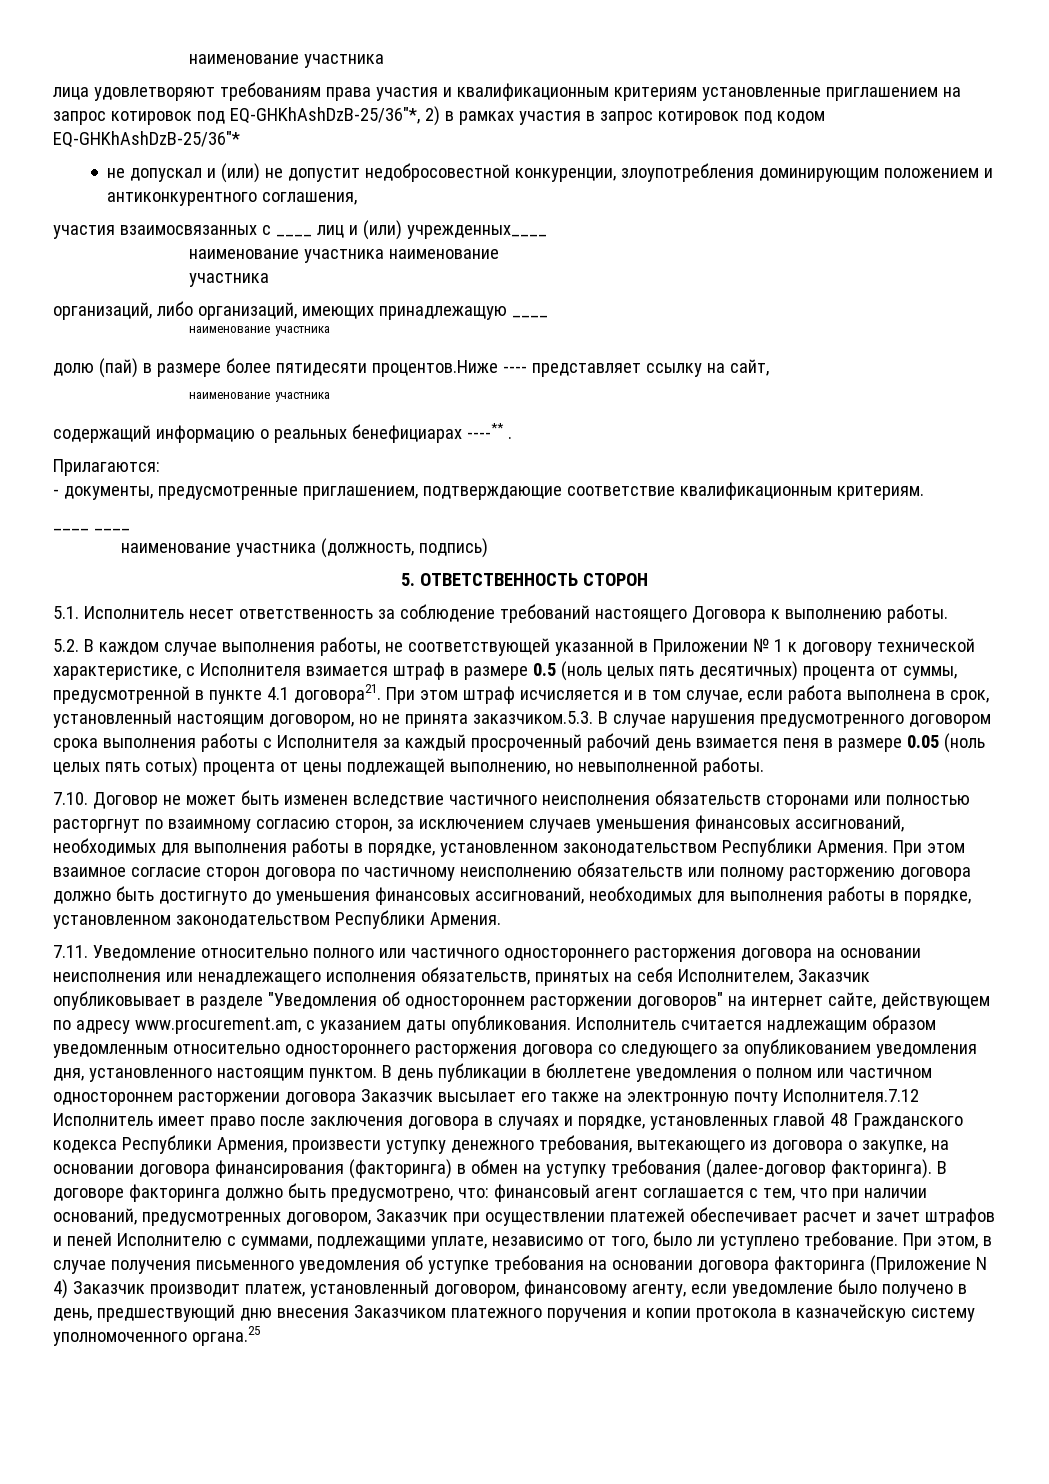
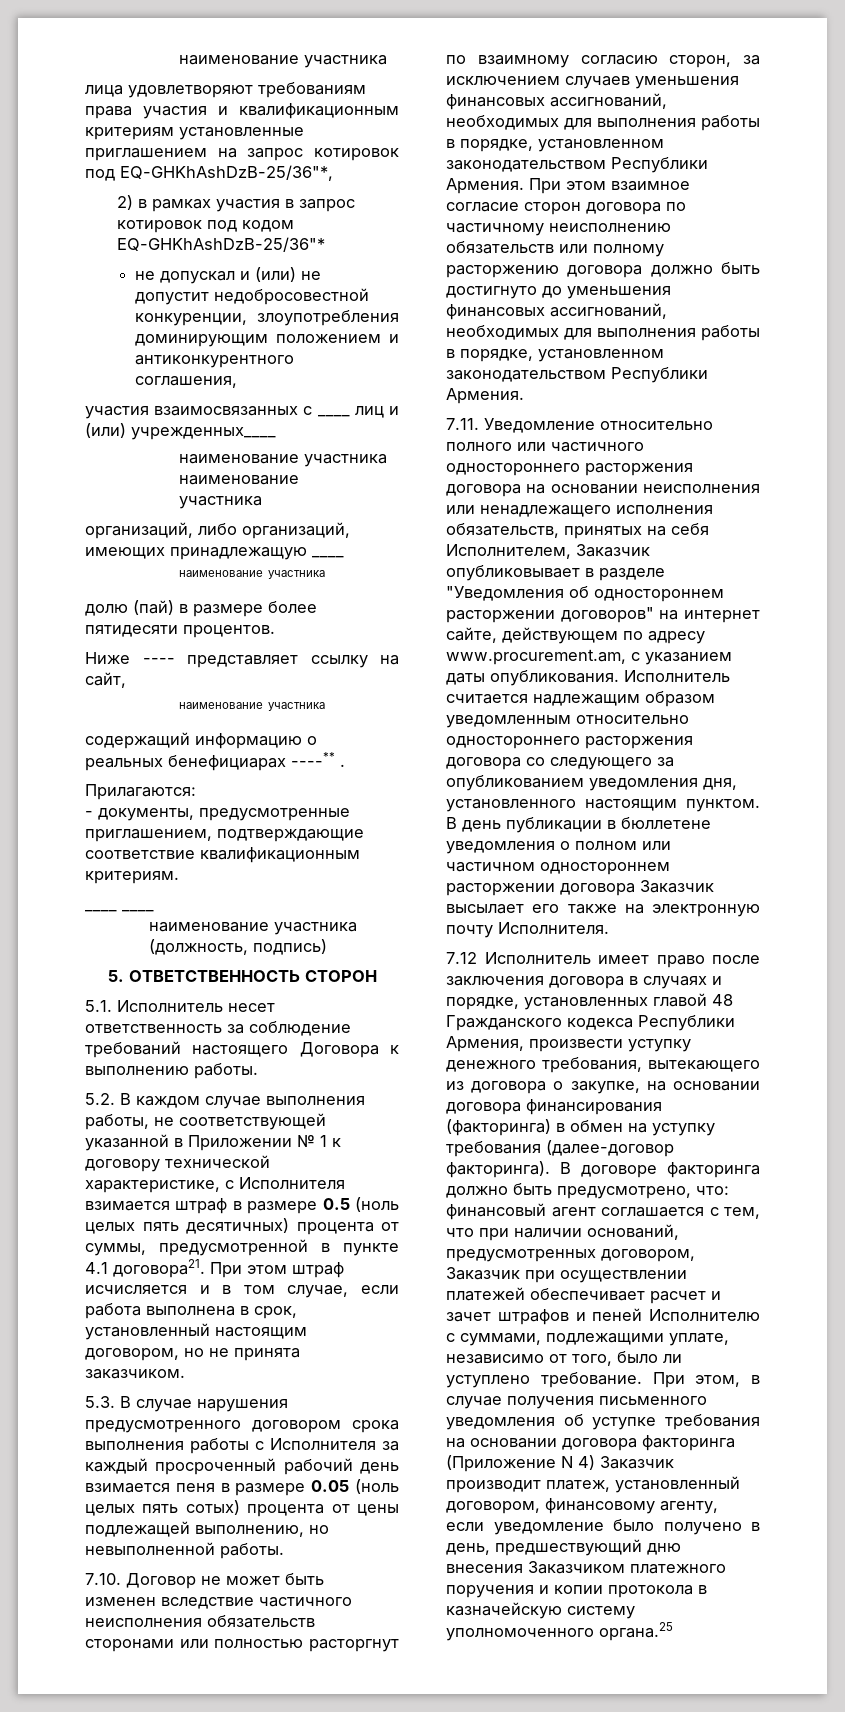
- лица удовлетворяют требованиям права участия и квалификационным критериям установленные приглашением на запрос котировок под EQ-GHKhAshDzB-25/36"*, 2) в рамках участия в запрос котировок под кодом EQ-GHKhAshDzB-25/36"*
+ лица удовлетворяют требованиям права участия и квалификационным критериям установленные приглашением на запрос котировок под EQ-GHKhAshDzB-25/36"*,
+ 2) в рамках участия в запрос котировок под кодом EQ-GHKhAshDzB-25/36"*
- долю (пай) в размере более пятидесяти процентов.Ниже ---- представляет ссылку на сайт,
+ долю (пай) в размере более пятидесяти процентов.
+ Ниже ---- представляет ссылку на сайт,
- При этом штраф исчисляется и в том случае, если работа выполнена в срок, установленный настоящим договором, но не принята заказчиком.5.3. В случае нарушения предусмотренного договором срока выполнения работы с Исполнителя за каждый просроченный рабочий день взимается пеня в размере 0.05 (ноль целых пять сотых) процента от цены подлежащей выполнению, но невыполненной работы.
+ При этом штраф исчисляется и в том случае, если работа выполнена в срок, установленный настоящим договором, но не принята заказчиком.
+ 5.3. В случае нарушения предусмотренного договором срока выполнения работы с Исполнителя за каждый просроченный рабочий день взимается пеня в размере 0.05 (ноль целых пять сотых) процента от цены подлежащей выполнению, но невыполненной работы.
- В день публикации в бюллетене уведомления о полном или частичном одностороннем расторжении договора Заказчик высылает его также на электронную почту Исполнителя.7.12 Исполнитель имеет право после заключения договора в случаях и порядке, установленных главой 48 Гражданского кодекса Республики Армения, произвести уступку денежного требования, вытекающего из договора о закупке, на основании договора финансирования (факторинга) в обмен на уступку требования (далее-договор факторинга).
+ В день публикации в бюллетене уведомления о полном или частичном одностороннем расторжении договора Заказчик высылает его также на электронную почту Исполнителя.
+ 7.12 Исполнитель имеет право после заключения договора в случаях и порядке, установленных главой 48 Гражданского кодекса Республики Армения, произвести уступку денежного требования, вытекающего из договора о закупке, на основании договора финансирования (факторинга) в обмен на уступку требования (далее-договор факторинга).

